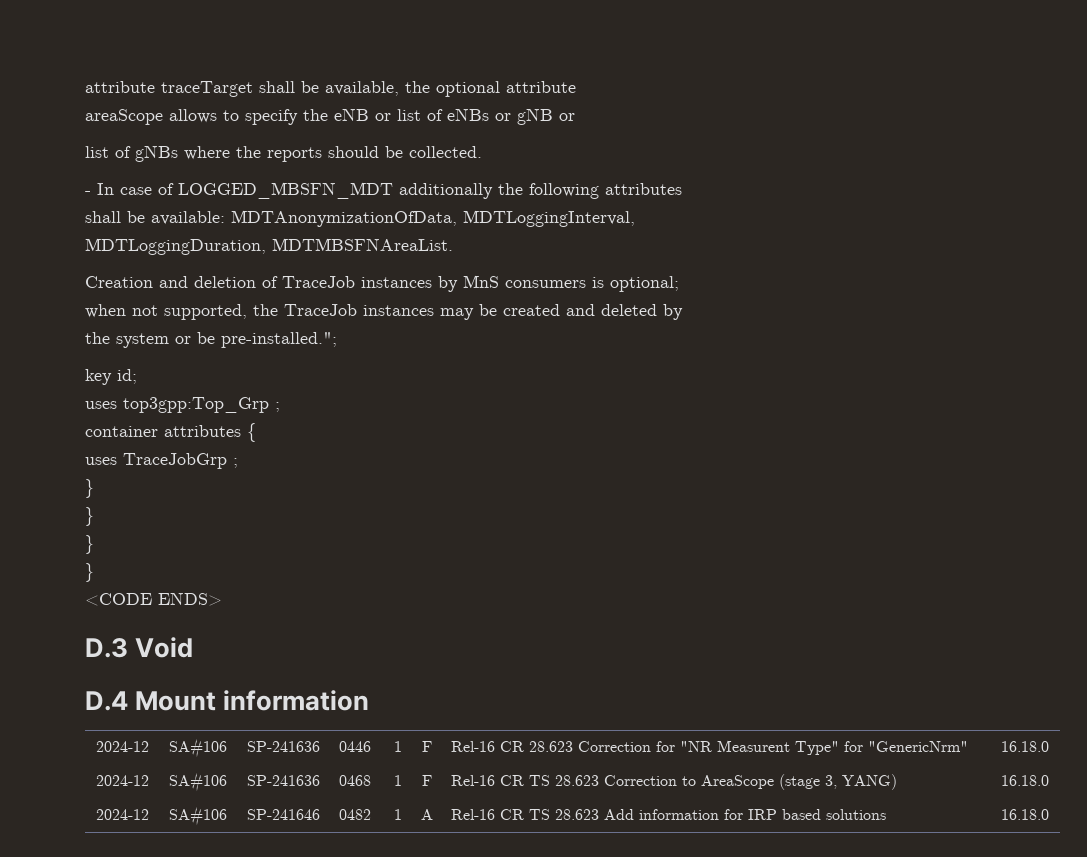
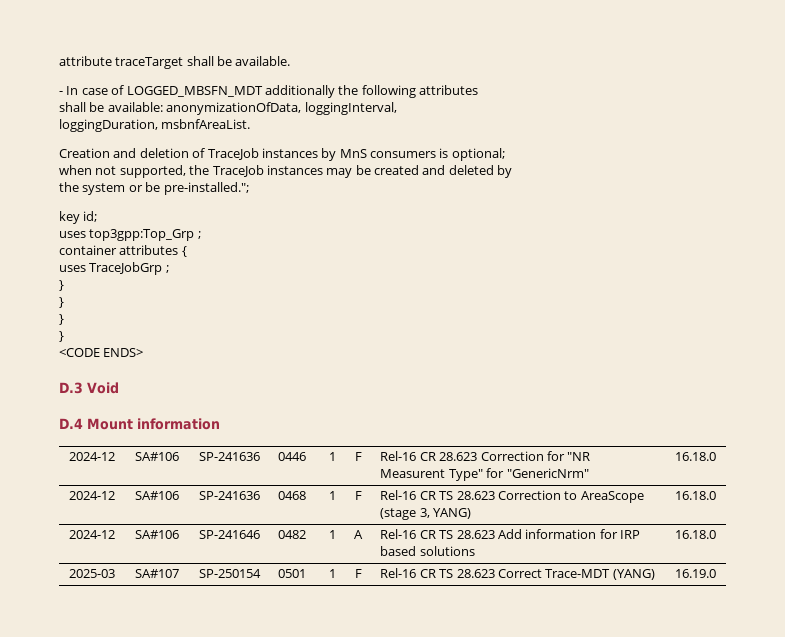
- attribute traceTarget shall be available, the optional attribute
- areaScope allows to specify the eNB or list of eNBs or gNB or
- list of gNBs where the reports should be collected.
+ attribute traceTarget shall be available.
- shall be available: MDTAnonymizationOfData, MDTLoggingInterval,
- MDTLoggingDuration, MDTMBSFNAreaList.
+ shall be available: anonymizationOfData, loggingInterval,
+ loggingDuration, msbnfAreaList.
+ 2025-03 | SA#107 | SP-250154 | 0501 | 1 | F | Rel-16 CR TS 28.623 Correct Trace-MDT (YANG) | 16.19.0

